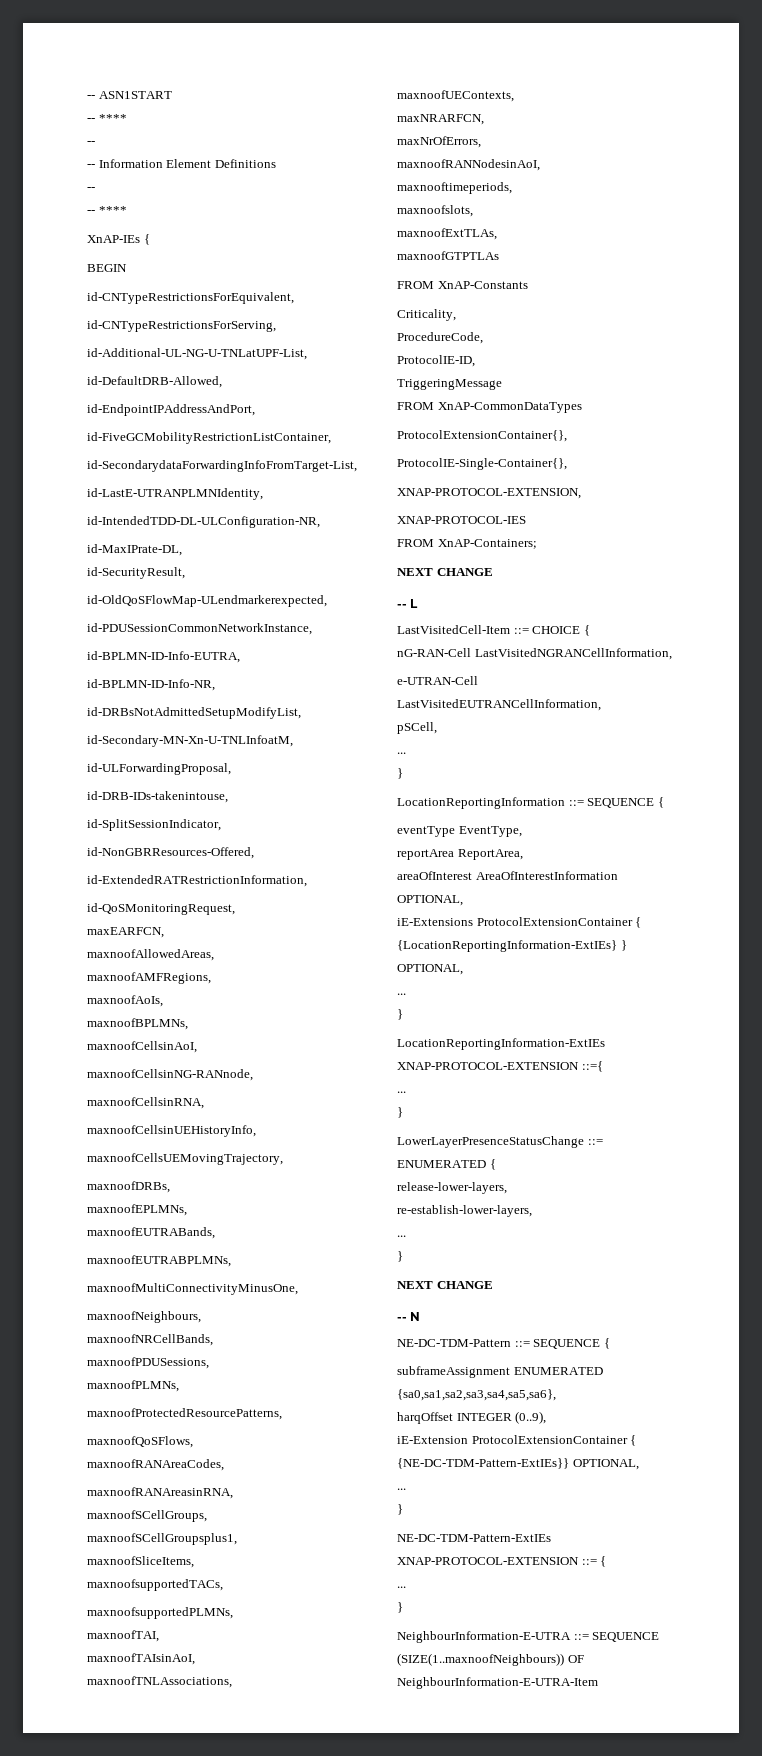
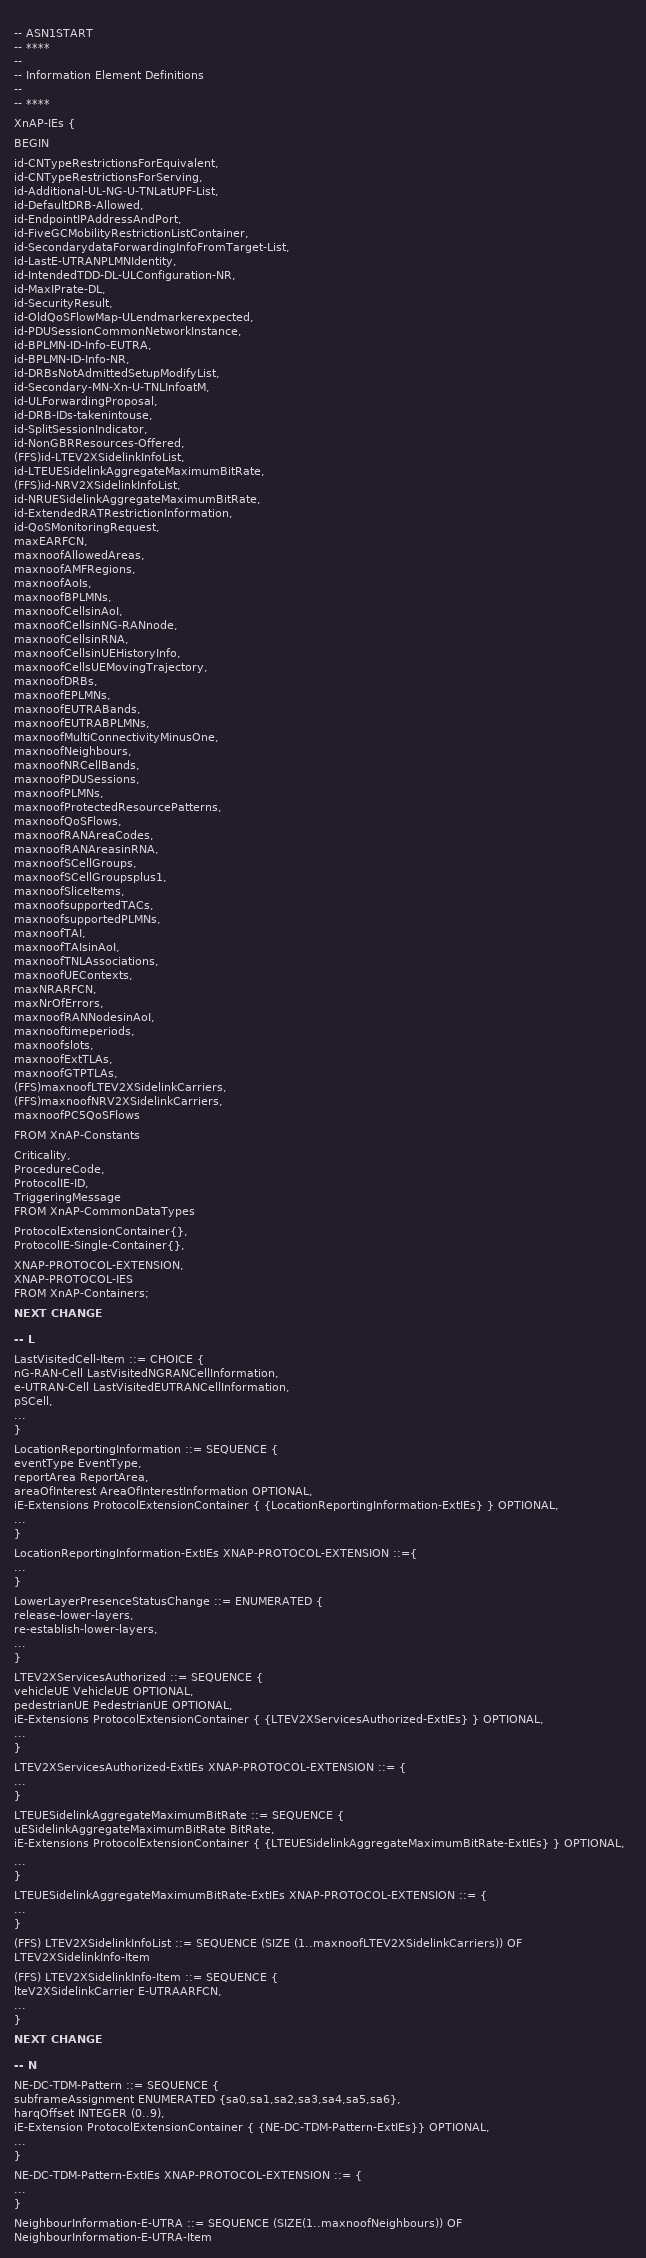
+ (FFS)id-LTEV2XSidelinkInfoList,
+ id-LTEUESidelinkAggregateMaximumBitRate,
+ (FFS)id-NRV2XSidelinkInfoList,
+ id-NRUESidelinkAggregateMaximumBitRate,
- maxnoofGTPTLAs
+ maxnoofGTPTLAs,
+ (FFS)maxnoofLTEV2XSidelinkCarriers,
+ (FFS)maxnoofNRV2XSidelinkCarriers,
+ maxnoofPC5QoSFlows
+ LTEV2XServicesAuthorized ::= SEQUENCE {
+ vehicleUE VehicleUE OPTIONAL,
+ pedestrianUE PedestrianUE OPTIONAL,
+ iE-Extensions ProtocolExtensionContainer { {LTEV2XServicesAuthorized-ExtIEs} } OPTIONAL,
+ ...
+ }
+ LTEV2XServicesAuthorized-ExtIEs XNAP-PROTOCOL-EXTENSION ::= {
+ ...
+ }
+ LTEUESidelinkAggregateMaximumBitRate ::= SEQUENCE {
+ uESidelinkAggregateMaximumBitRate BitRate,
+ iE-Extensions ProtocolExtensionContainer { {LTEUESidelinkAggregateMaximumBitRate-ExtIEs} } OPTIONAL,
+ ...
+ }
+ LTEUESidelinkAggregateMaximumBitRate-ExtIEs XNAP-PROTOCOL-EXTENSION ::= {
+ ...
+ }
+ (FFS) LTEV2XSidelinkInfoList ::= SEQUENCE (SIZE (1..maxnoofLTEV2XSidelinkCarriers)) OF LTEV2XSidelinkInfo-Item
+ (FFS) LTEV2XSidelinkInfo-Item ::= SEQUENCE {
+ lteV2XSidelinkCarrier E-UTRAARFCN,
+ ...
+ }

